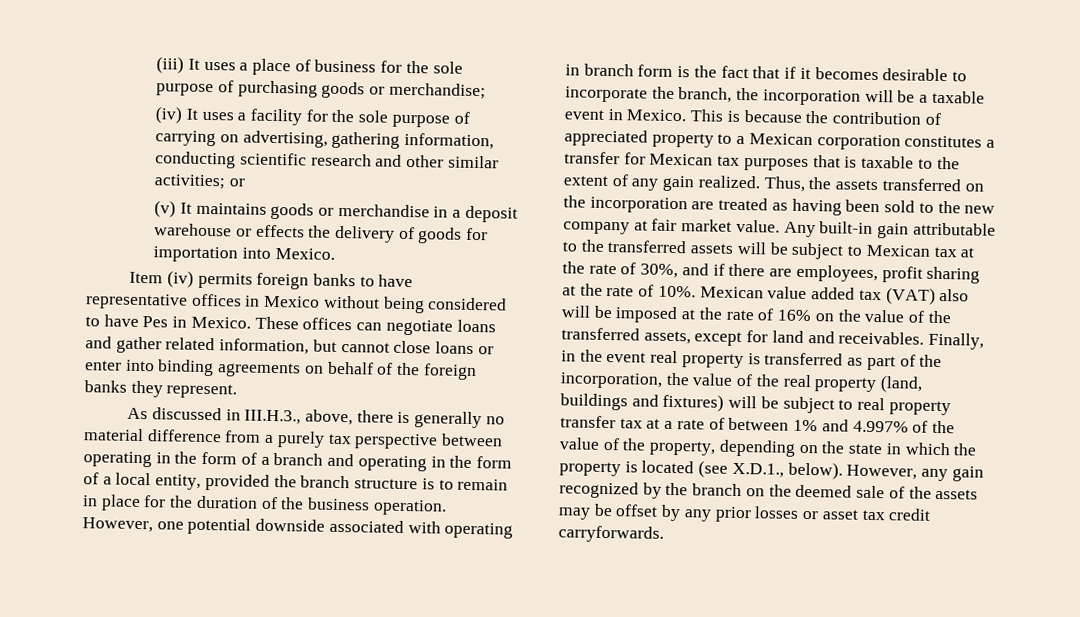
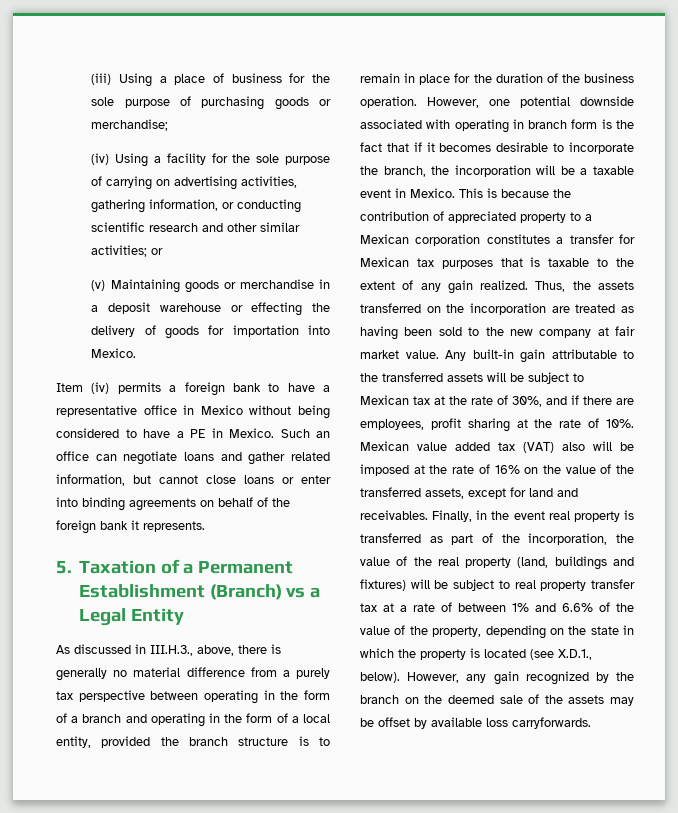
- (iii) It uses a place of business for the sole purpose of purchasing goods or merchandise;
+ (iii) Using a place of business for the sole purpose of purchasing goods or merchandise;
- (iv) It uses a facility for the sole purpose of carrying on advertising, gathering information, conducting scientific research and other similar activities; or
+ (iv) Using a facility for the sole purpose of carrying on advertising activities, gathering information, or conducting scientific research and other similar activities; or
- (v) It maintains goods or merchandise in a deposit warehouse or effects the delivery of goods for importation into Mexico.
+ (v) Maintaining goods or merchandise in a deposit warehouse or effecting the delivery of goods for importation into Mexico.
- Item (iv) permits foreign banks to have representative offices in Mexico without being considered to have Pes in Mexico. These offices can negotiate loans and gather related information, but cannot close loans or enter into binding agreements on behalf of the foreign banks they represent.
+ Item (iv) permits a foreign bank to have a representative office in Mexico without being considered to have a PE in Mexico. Such an office can negotiate loans and gather related information, but cannot close loans or enter into binding agreements on behalf of the foreign bank it represents.
+ 5. Taxation of a Permanent Establishment (Branch) vs a Legal Entity
- Finally, in the event real property is transferred as part of the incorporation, the value of the real property (land, buildings and fixtures) will be subject to real property transfer tax at a rate of between 1% and 4.997% of the value of the property, depending on the state in which the property is located (see X.D.1., below).
+ Finally, in the event real property is transferred as part of the incorporation, the value of the real property (land, buildings and fixtures) will be subject to real property transfer tax at a rate of between 1% and 6.6% of the value of the property, depending on the state in which the property is located (see X.D.1., below).
- However, any gain recognized by the branch on the deemed sale of the assets may be offset by any prior losses or asset tax credit carryforwards.
+ However, any gain recognized by the branch on the deemed sale of the assets may be offset by available loss carryforwards.

